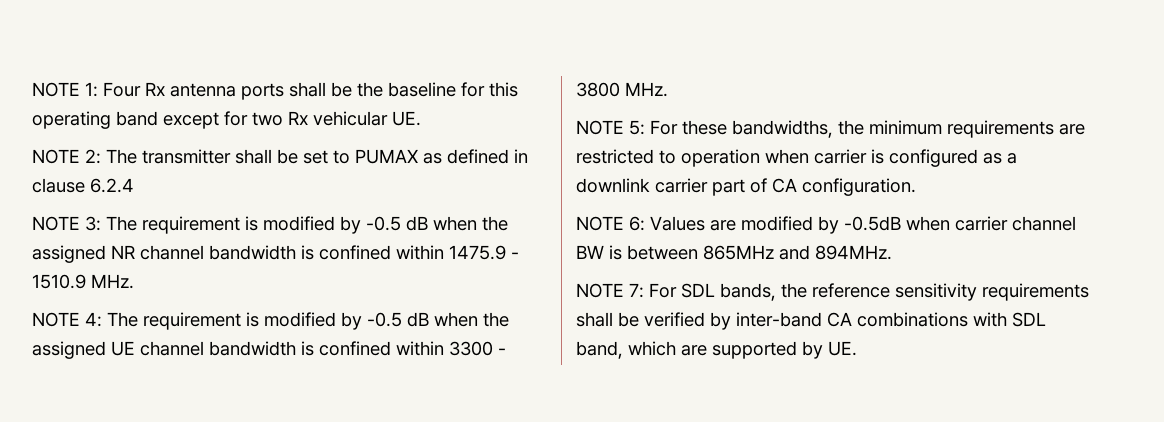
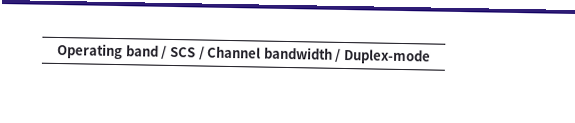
- NOTE 1: Four Rx antenna ports shall be the baseline for this operating band except for two Rx vehicular UE.
- NOTE 2: The transmitter shall be set to PUMAX as defined in clause 6.2.4
- NOTE 3: The requirement is modified by -0.5 dB when the assigned NR channel bandwidth is confined within 1475.9 - 1510.9 MHz.
- NOTE 4: The requirement is modified by -0.5 dB when the assigned UE channel bandwidth is confined within 3300 - 3800 MHz.
- NOTE 5: For these bandwidths, the minimum requirements are restricted to operation when carrier is configured as a downlink carrier part of CA configuration.
- NOTE 6: Values are modified by -0.5dB when carrier channel BW is between 865MHz and 894MHz.
- NOTE 7: For SDL bands, the reference sensitivity requirements shall be verified by inter-band CA combinations with SDL band, which are supported by UE.
+ Operating band / SCS / Channel bandwidth / Duplex-mode

